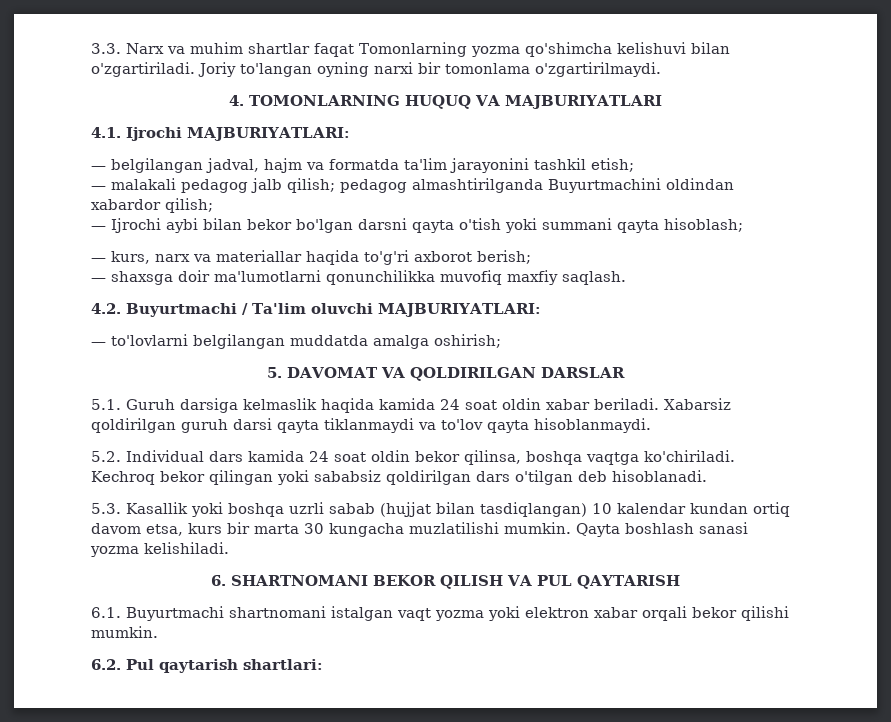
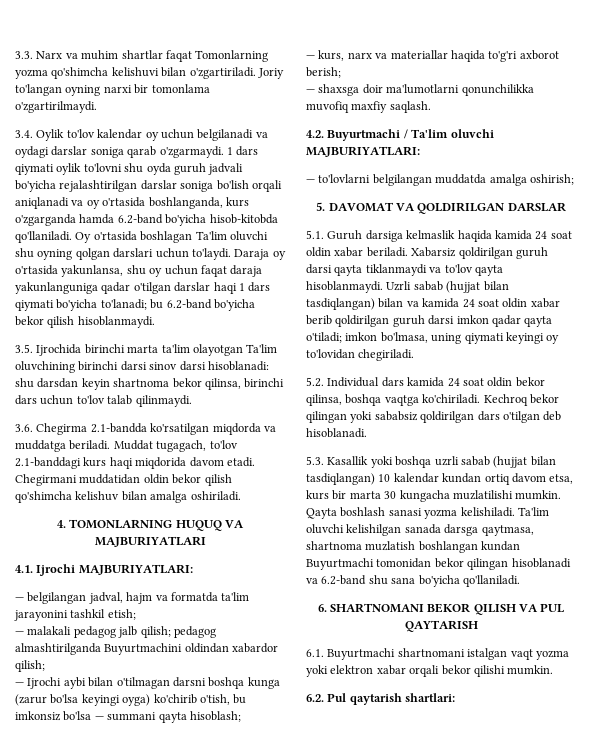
+ 3.4. Oylik to'lov kalendar oy uchun belgilanadi va oydagi darslar soniga qarab o'zgarmaydi. 1 dars qiymati oylik to'lovni shu oyda guruh jadvali bo'yicha rejalashtirilgan darslar soniga bo'lish orqali aniqlanadi va oy o'rtasida boshlanganda, kurs o'zgarganda hamda 6.2-band bo'yicha hisob-kitobda qo'llaniladi. Oy o'rtasida boshlagan Ta'lim oluvchi shu oyning qolgan darslari uchun to'laydi. Daraja oy o'rtasida yakunlansa, shu oy uchun faqat daraja yakunlanguniga qadar o'tilgan darslar haqi 1 dars qiymati bo'yicha to'lanadi; bu 6.2-band bo'yicha bekor qilish hisoblanmaydi.
+ 3.5. Ijrochida birinchi marta ta'lim olayotgan Ta'lim oluvchining birinchi darsi sinov darsi hisoblanadi: shu darsdan keyin shartnoma bekor qilinsa, birinchi dars uchun to'lov talab qilinmaydi.
+ 3.6. Chegirma 2.1-bandda ko'rsatilgan miqdorda va muddatga beriladi. Muddat tugagach, to'lov 2.1-banddagi kurs haqi miqdorida davom etadi. Chegirmani muddatidan oldin bekor qilish qo'shimcha kelishuv bilan amalga oshiriladi.
- — Ijrochi aybi bilan bekor bo'lgan darsni qayta o'tish yoki summani qayta hisoblash;
+ — Ijrochi aybi bilan o'tilmagan darsni boshqa kunga (zarur bo'lsa keyingi oyga) ko'chirib o'tish, bu imkonsiz bo'lsa — summani qayta hisoblash;
+ Uzrli sabab (hujjat bilan tasdiqlangan) bilan va kamida 24 soat oldin xabar berib qoldirilgan guruh darsi imkon qadar qayta o'tiladi; imkon bo'lmasa, uning qiymati keyingi oy to'lovidan chegiriladi.
+ Ta'lim oluvchi kelishilgan sanada darsga qaytmasa, shartnoma muzlatish boshlangan kundan Buyurtmachi tomonidan bekor qilingan hisoblanadi va 6.2-band shu sana bo'yicha qo'llaniladi.

